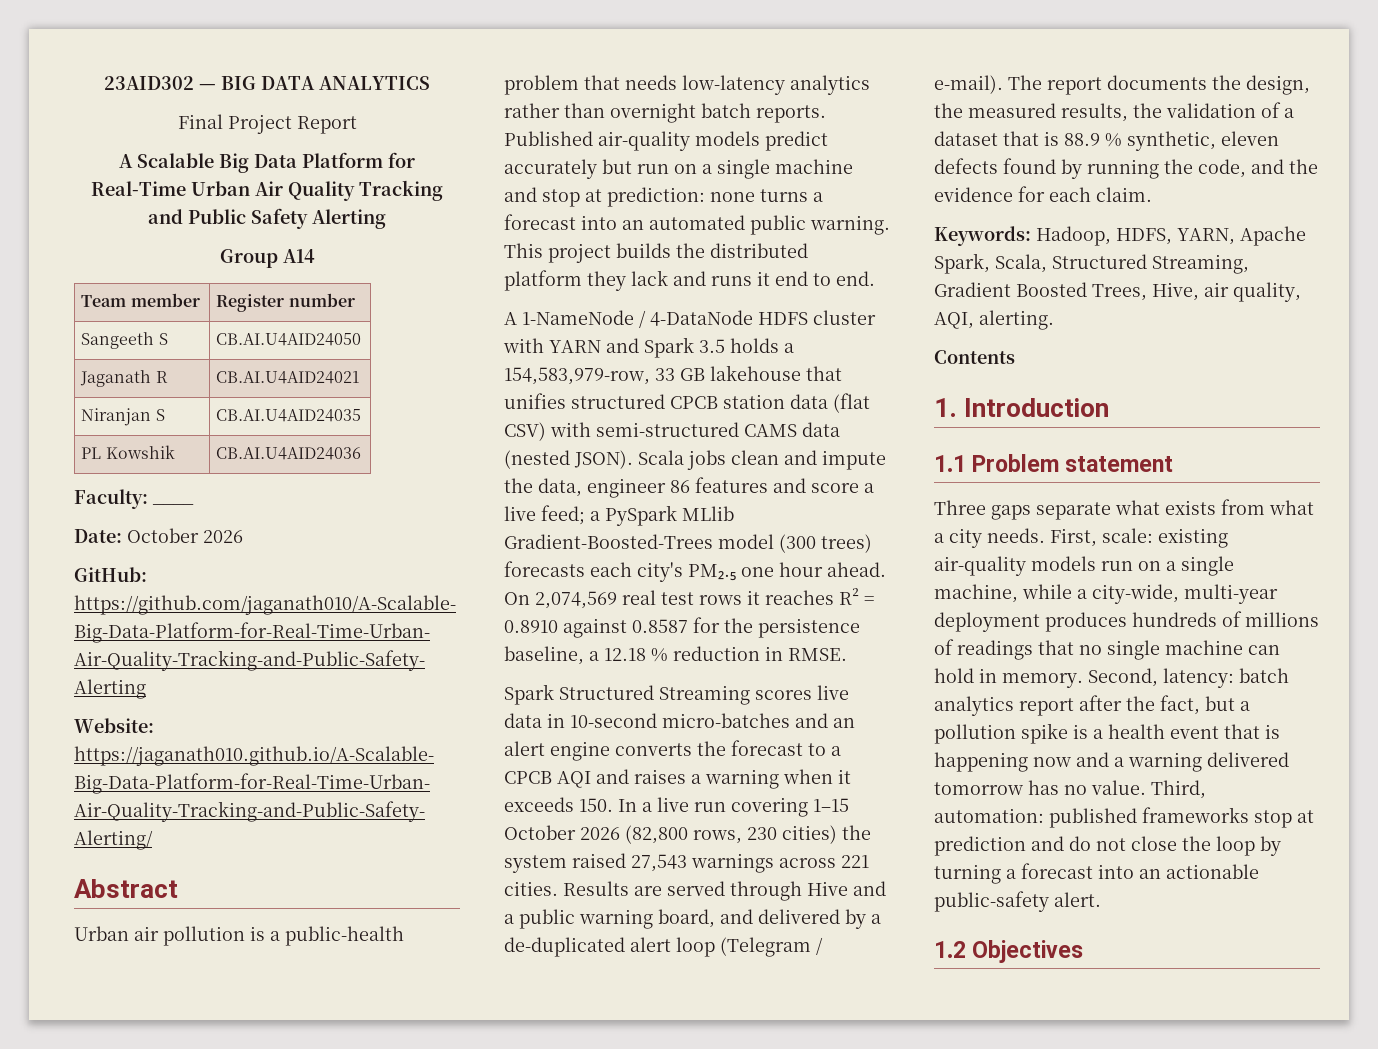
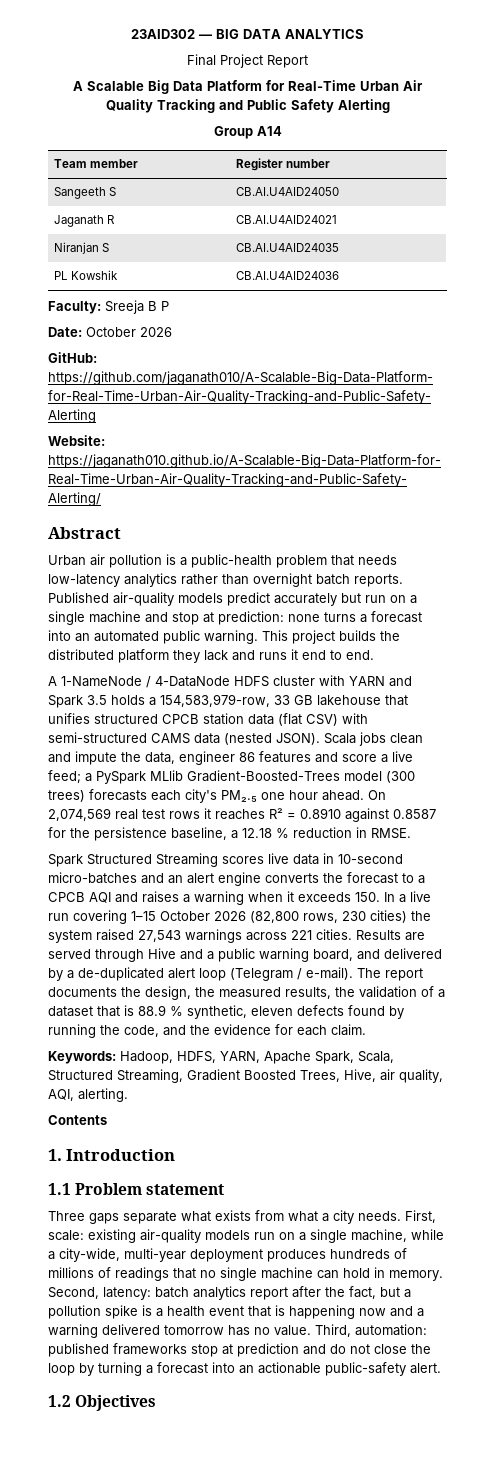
- Faculty: ____
+ Faculty: Sreeja B P

